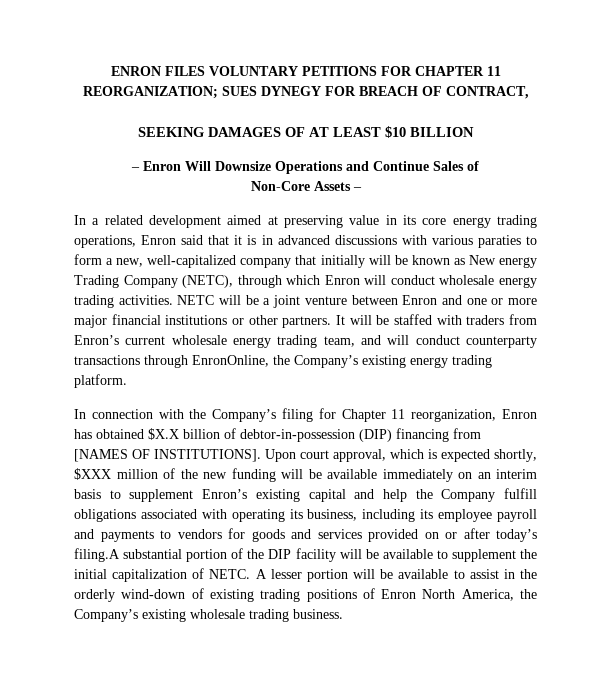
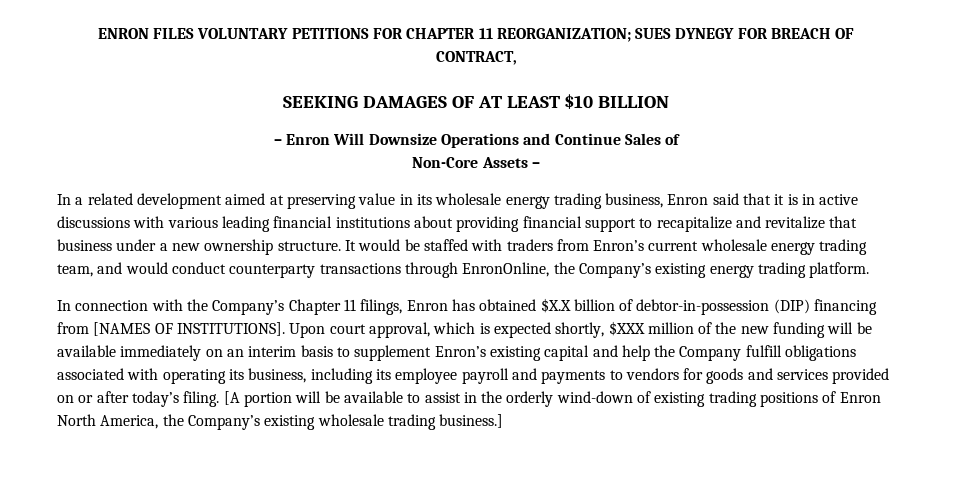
- In a related development aimed at preserving value in its core energy trading operations, Enron said that it is in advanced discussions with various paraties to form a new, well-capitalized company that initially will be known as New energy Trading Company (NETC), through which Enron will conduct wholesale energy trading activities. NETC will be a joint venture between Enron and one or more major financial institutions or other partners. It will be staffed with traders from Enron’s current wholesale energy trading team, and will conduct counterparty transactions through EnronOnline, the Company’s existing energy trading platform.
+ In a related development aimed at preserving value in its wholesale energy trading business, Enron said that it is in active discussions with various leading financial institutions about providing financial support to recapitalize and revitalize that business under a new ownership structure. It would be staffed with traders from Enron’s current wholesale energy trading team, and would conduct counterparty transactions through EnronOnline, the Company’s existing energy trading platform.
- In connection with the Company’s filing for Chapter 11 reorganization, Enron has obtained $X.X billion of debtor-in-possession (DIP) financing from [NAMES OF INSTITUTIONS].
+ In connection with the Company’s Chapter 11 filings, Enron has obtained $X.X billion of debtor-in-possession (DIP) financing from [NAMES OF INSTITUTIONS].
- Upon court approval, which is expected shortly, $XXX million of the new funding will be available immediately on an interim basis to supplement Enron’s existing capital and help the Company fulfill obligations associated with operating its business, including its employee payroll and payments to vendors for goods and services provided on or after today’s filing.A substantial portion of the DIP facility will be available to supplement the initial capitalization of NETC. A lesser portion will be available to assist in the orderly wind-down of existing trading positions of Enron North America, the Company’s existing wholesale trading business.
+ Upon court approval, which is expected shortly, $XXX million of the new funding will be available immediately on an interim basis to supplement Enron’s existing capital and help the Company fulfill obligations associated with operating its business, including its employee payroll and payments to vendors for goods and services provided on or after today’s filing. [A portion will be available to assist in the orderly wind-down of existing trading positions of Enron North America, the Company’s existing wholesale trading business.]

